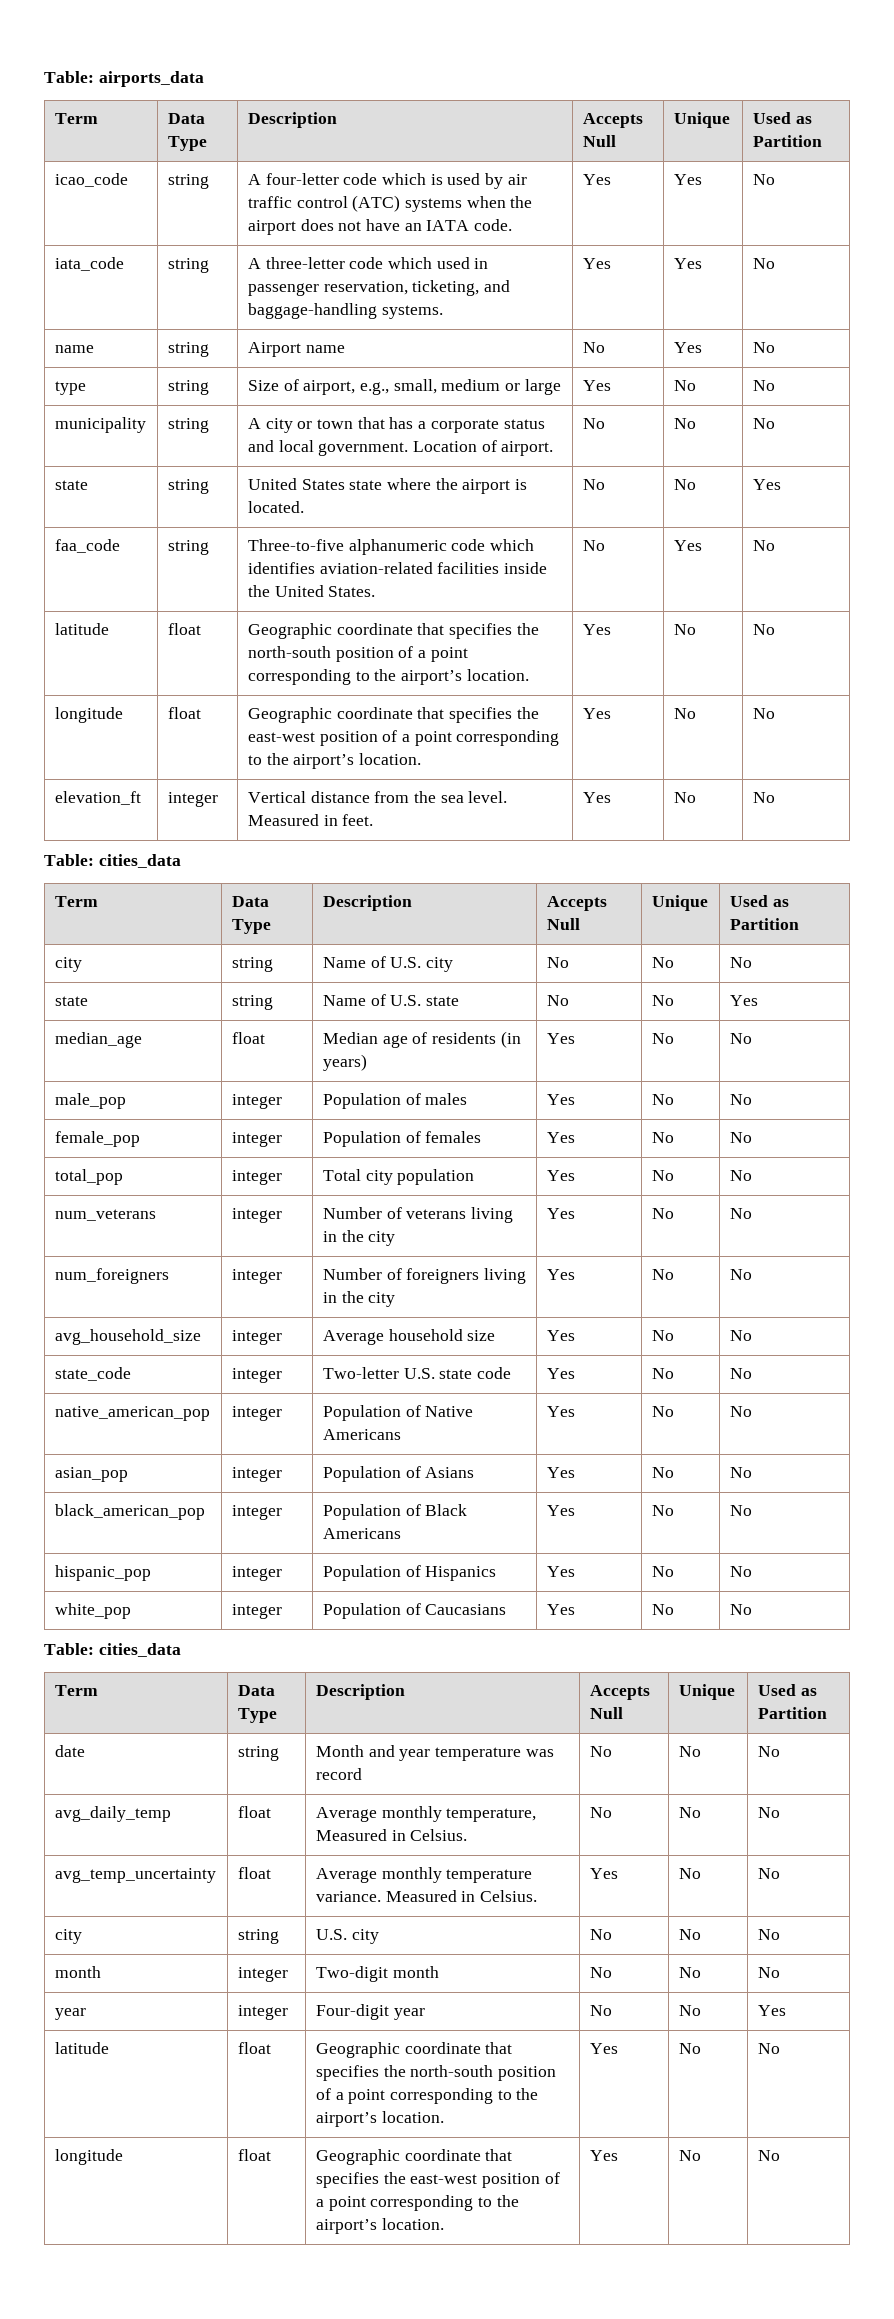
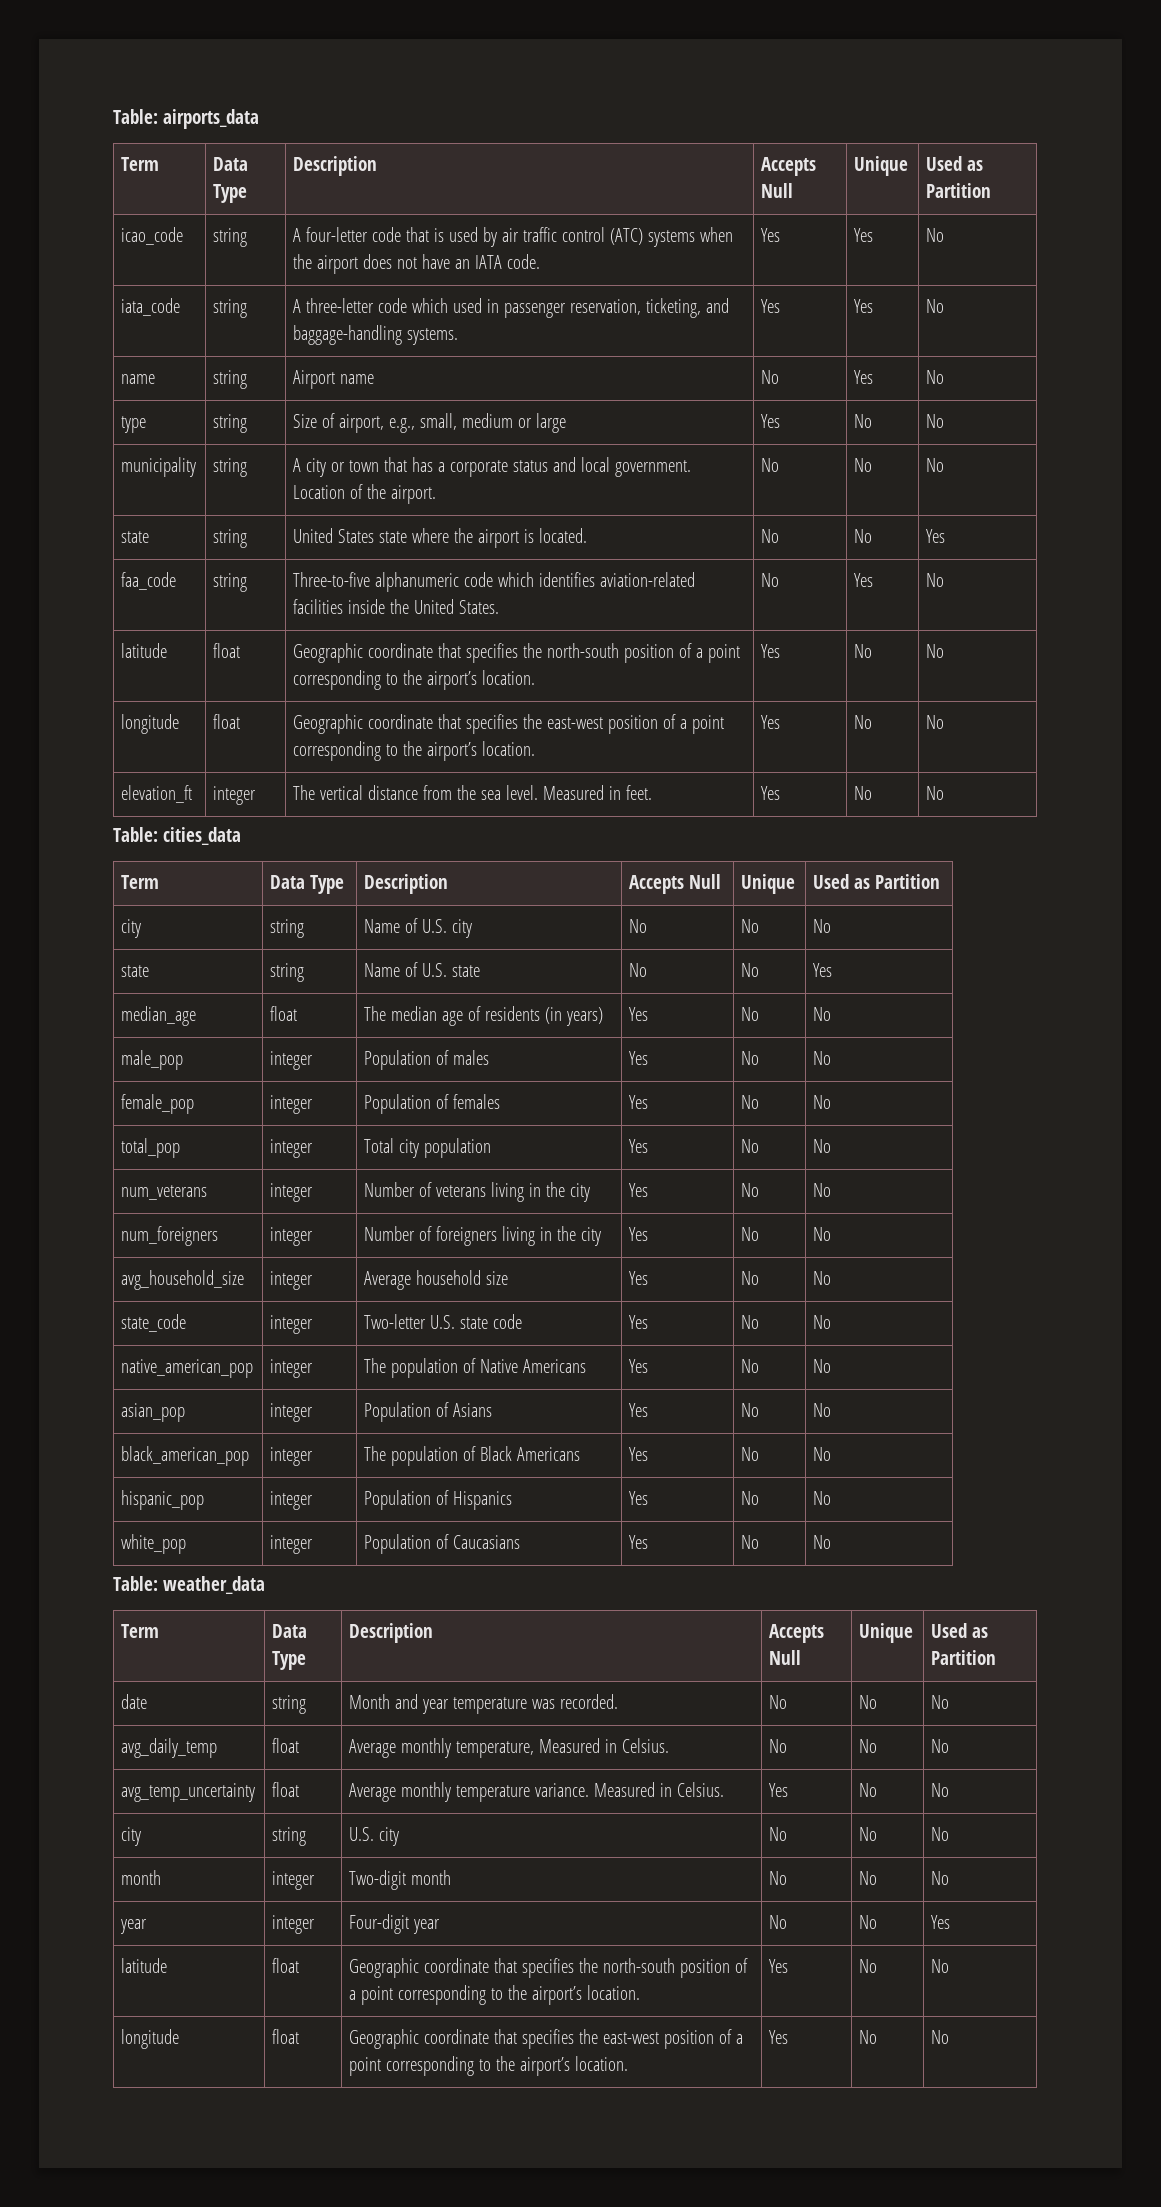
- icao_code | string | A four-letter code which is used by air traffic control (ATC) systems when the airport does not have an IATA code. | Yes | Yes | No
+ icao_code | string | A four-letter code that is used by air traffic control (ATC) systems when the airport does not have an IATA code. | Yes | Yes | No
- municipality | string | A city or town that has a corporate status and local government. Location of airport. | No | No | No
+ municipality | string | A city or town that has a corporate status and local government. Location of the airport. | No | No | No
- elevation_ft | integer | Vertical distance from the sea level. Measured in feet. | Yes | No | No
+ elevation_ft | integer | The vertical distance from the sea level. Measured in feet. | Yes | No | No
- median_age | float | Median age of residents (in years) | Yes | No | No
+ median_age | float | The median age of residents (in years) | Yes | No | No
- native_american_pop | integer | Population of Native Americans | Yes | No | No
+ native_american_pop | integer | The population of Native Americans | Yes | No | No
- black_american_pop | integer | Population of Black Americans | Yes | No | No
+ black_american_pop | integer | The population of Black Americans | Yes | No | No
  white_pop | integer | Population of Caucasians | Yes | No | No
- Table: cities_data
+ Table: weather_data
- date | string | Month and year temperature was record | No | No | No
+ date | string | Month and year temperature was recorded. | No | No | No

